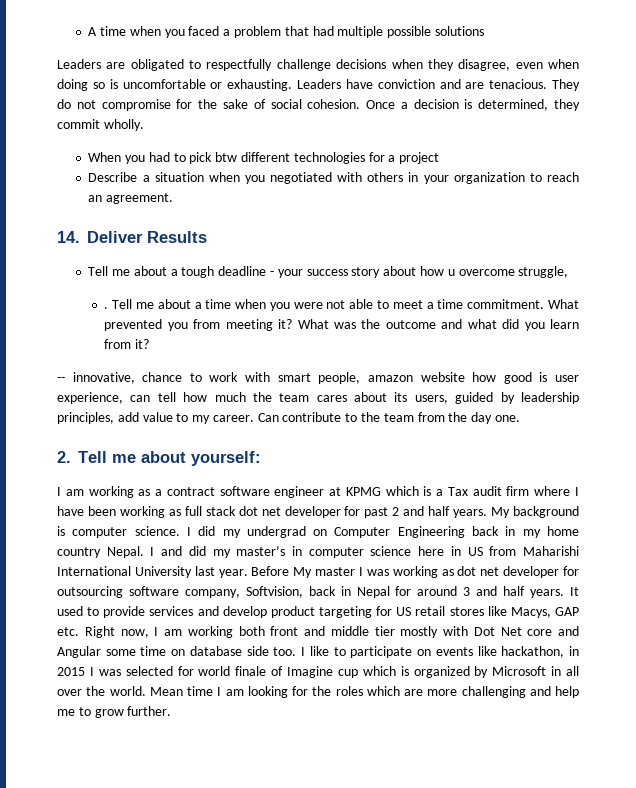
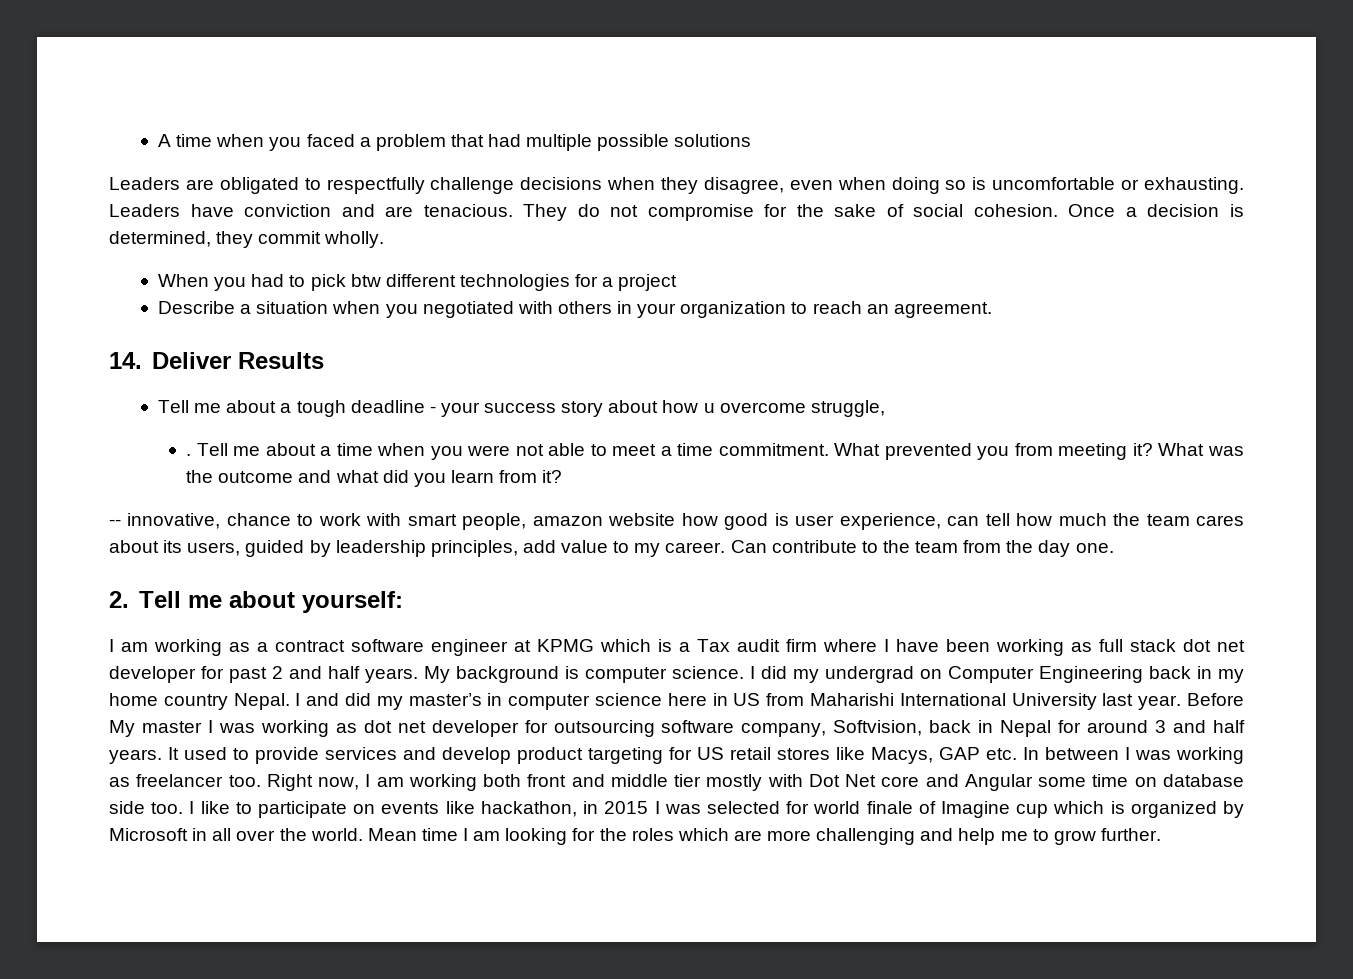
- It used to provide services and develop product targeting for US retail stores like Macys, GAP etc. Right now, I am working both front and middle tier mostly with Dot Net core and Angular some time on database side too.
+ It used to provide services and develop product targeting for US retail stores like Macys, GAP etc. In between I was working as freelancer too. Right now, I am working both front and middle tier mostly with Dot Net core and Angular some time on database side too.

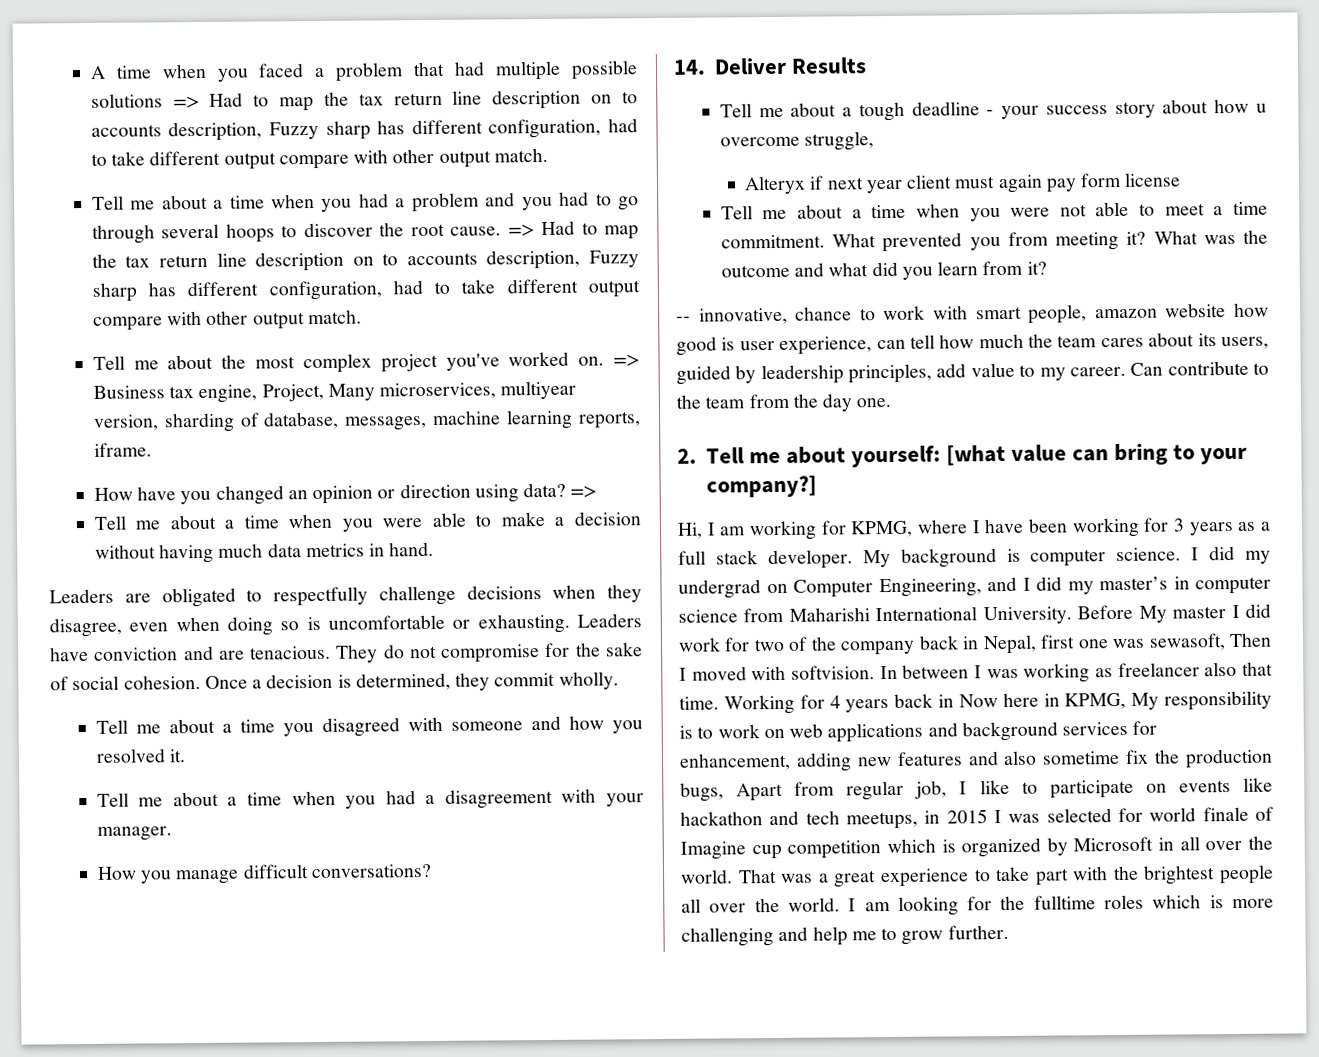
- A time when you faced a problem that had multiple possible solutions
+ A time when you faced a problem that had multiple possible solutions => Had to map the tax return line description on to accounts description, Fuzzy sharp has different configuration, had to take different output compare with other output match.
+ Tell me about a time when you had a problem and you had to go through several hoops to discover the root cause. => Had to map the tax return line description on to accounts description, Fuzzy sharp has different configuration, had to take different output compare with other output match.
+ Tell me about the most complex project you've worked on. => Business tax engine, Project, Many microservices, multiyear version, sharding of database, messages, machine learning reports, iframe.
+ How have you changed an opinion or direction using data? =>
+ Tell me about a time when you were able to make a decision without having much data metrics in hand.
- When you had to pick btw different technologies for a project
- Describe a situation when you negotiated with others in your organization to reach an agreement.
+ Tell me about a time you disagreed with someone and how you resolved it.
+ Tell me about a time when you had a disagreement with your manager.
+ How you manage difficult conversations?
- . Tell me about a time when you were not able to meet a time commitment.
+ Alteryx if next year client must again pay form license
+ Tell me about a time when you were not able to meet a time commitment.
- 2. Tell me about yourself:
- I am working as a contract software engineer at KPMG which is a Tax audit firm where I have been working as full stack dot net developer for past 2 and half years.
+ 2. Tell me about yourself: [what value can bring to your company?]
+ Hi, I am working for KPMG, where I have been working for 3 years as a full stack developer.
- I did my undergrad on Computer Engineering back in my home country Nepal. I and did my master’s in computer science here in US from Maharishi International University last year. Before My master I was working as dot net developer for outsourcing software company, Softvision, back in Nepal for around 3 and half years. It used to provide services and develop product targeting for US retail stores like Macys, GAP etc. In between I was working as freelancer too. Right now, I am working both front and middle tier mostly with Dot Net core and Angular some time on database side too. I like to participate on events like hackathon, in 2015 I was selected for world finale of Imagine cup which is organized by Microsoft in all over the world.
+ I did my undergrad on Computer Engineering, and I did my master’s in computer science from Maharishi International University. Before My master I did work for two of the company back in Nepal, first one was sewasoft, Then I moved with softvision. In between I was working as freelancer also that time. Working for 4 years back in Now here in KPMG, My responsibility is to work on web applications and background services for enhancement, adding new features and also sometime fix the production bugs, Apart from regular job, I like to participate on events like hackathon and tech meetups, in 2015 I was selected for world finale of Imagine cup competition which is organized by Microsoft in all over the world.
- Mean time I am looking for the roles which are more challenging and help me to grow further.
+ That was a great experience to take part with the brightest people all over the world. I am looking for the fulltime roles which is more challenging and help me to grow further.

